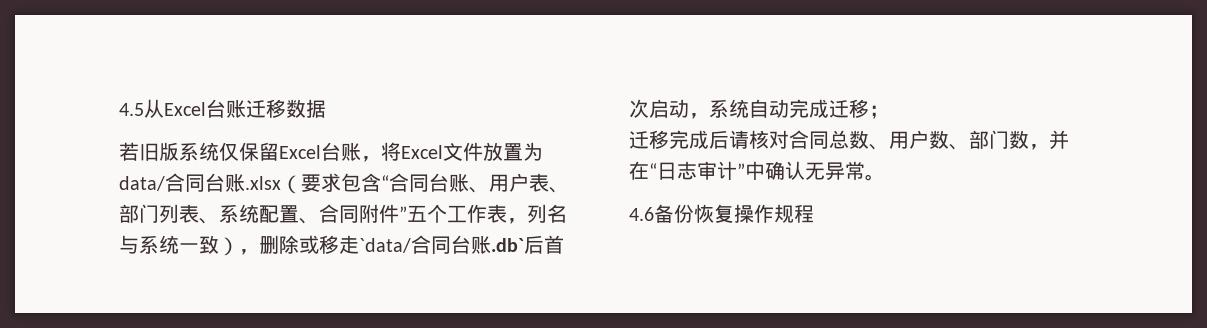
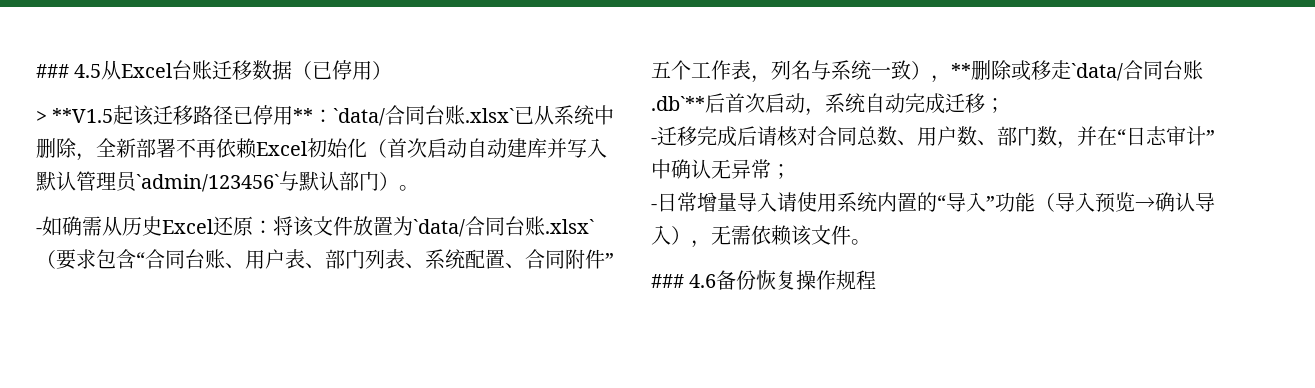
- 4.5从Excel台账迁移数据
- 若旧版系统仅保留Excel台账，将Excel文件放置为data/合同台账.xlsx（要求包含“合同台账、用户表、部门列表、系统配置、合同附件”五个工作表，列名与系统一致），删除或移走`data/合同台账.db`后首次启动，系统自动完成迁移；
+ ### 4.5从Excel台账迁移数据（已停用）
+ > **V1.5起该迁移路径已停用**：`data/合同台账.xlsx`已从系统中删除，全新部署不再依赖Excel初始化（首次启动自动建库并写入默认管理员`admin/123456`与默认部门）。
+ -如确需从历史Excel还原：将该文件放置为`data/合同台账.xlsx`（要求包含“合同台账、用户表、部门列表、系统配置、合同附件”五个工作表，列名与系统一致），**删除或移走`data/合同台账.db`**后首次启动，系统自动完成迁移；
- 迁移完成后请核对合同总数、用户数、部门数，并在“日志审计”中确认无异常。
- 4.6备份恢复操作规程
+ -迁移完成后请核对合同总数、用户数、部门数，并在“日志审计”中确认无异常；
+ -日常增量导入请使用系统内置的“导入”功能（导入预览→确认导入），无需依赖该文件。
+ ### 4.6备份恢复操作规程

